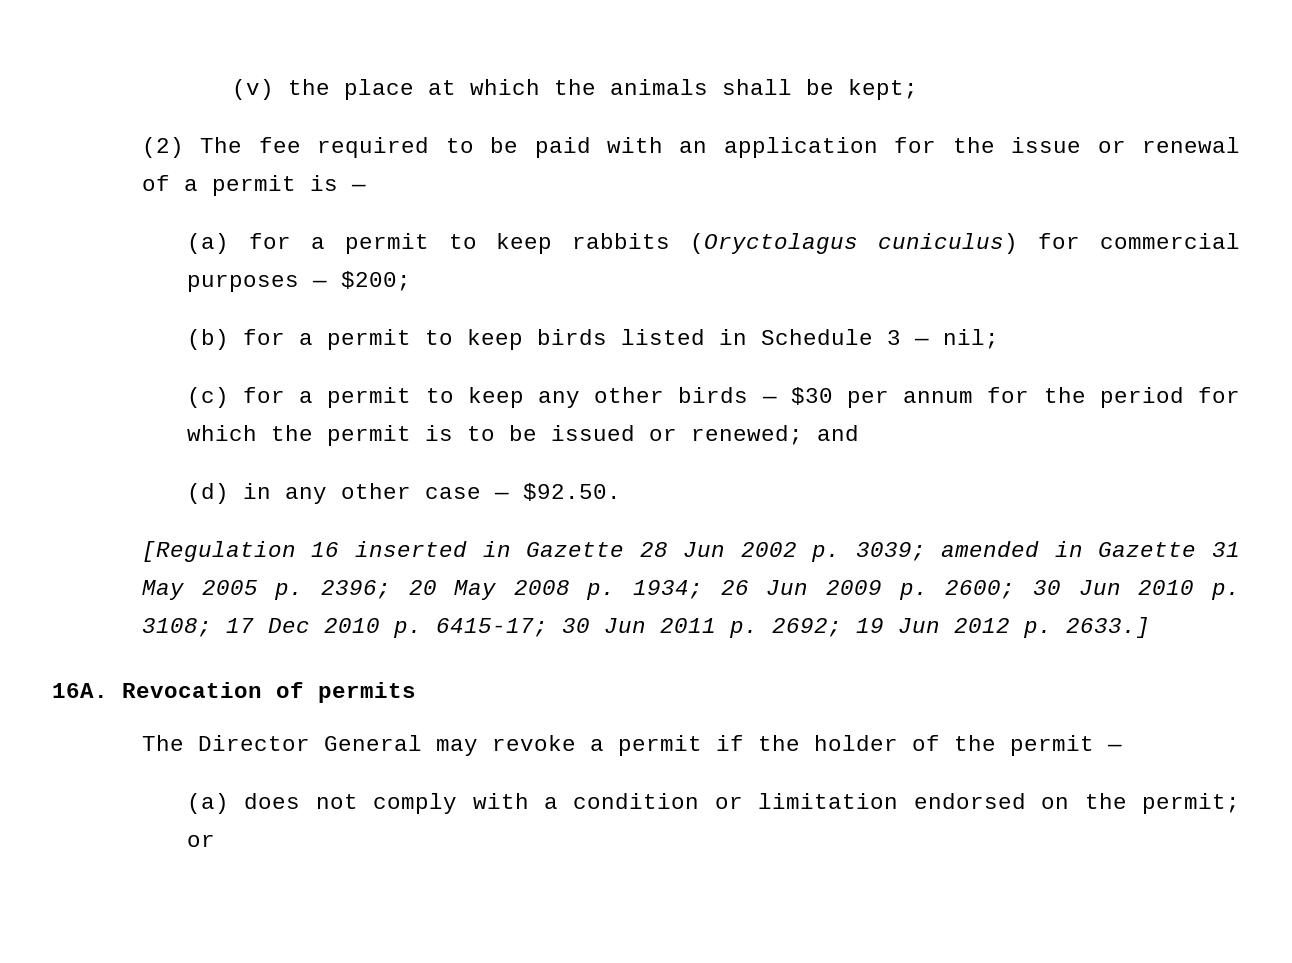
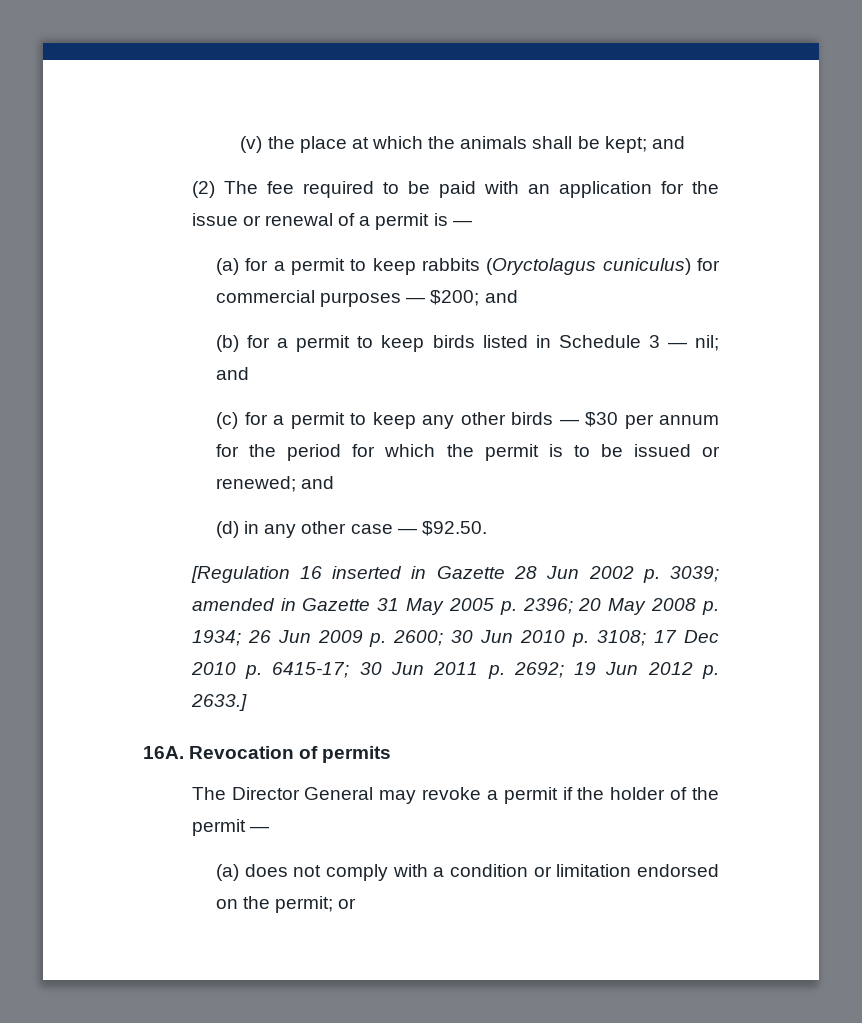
- (v) the place at which the animals shall be kept;
+ (v) the place at which the animals shall be kept; and
- (a) for a permit to keep rabbits (Oryctolagus cuniculus) for commercial purposes — $200;
+ (a) for a permit to keep rabbits (Oryctolagus cuniculus) for commercial purposes — $200; and
- (b) for a permit to keep birds listed in Schedule 3 — nil;
+ (b) for a permit to keep birds listed in Schedule 3 — nil; and

